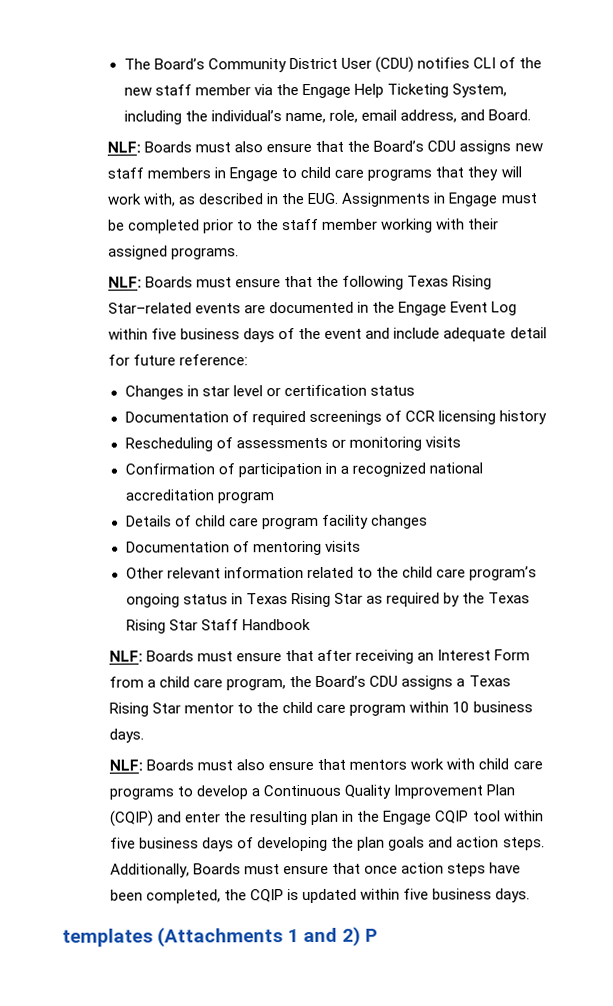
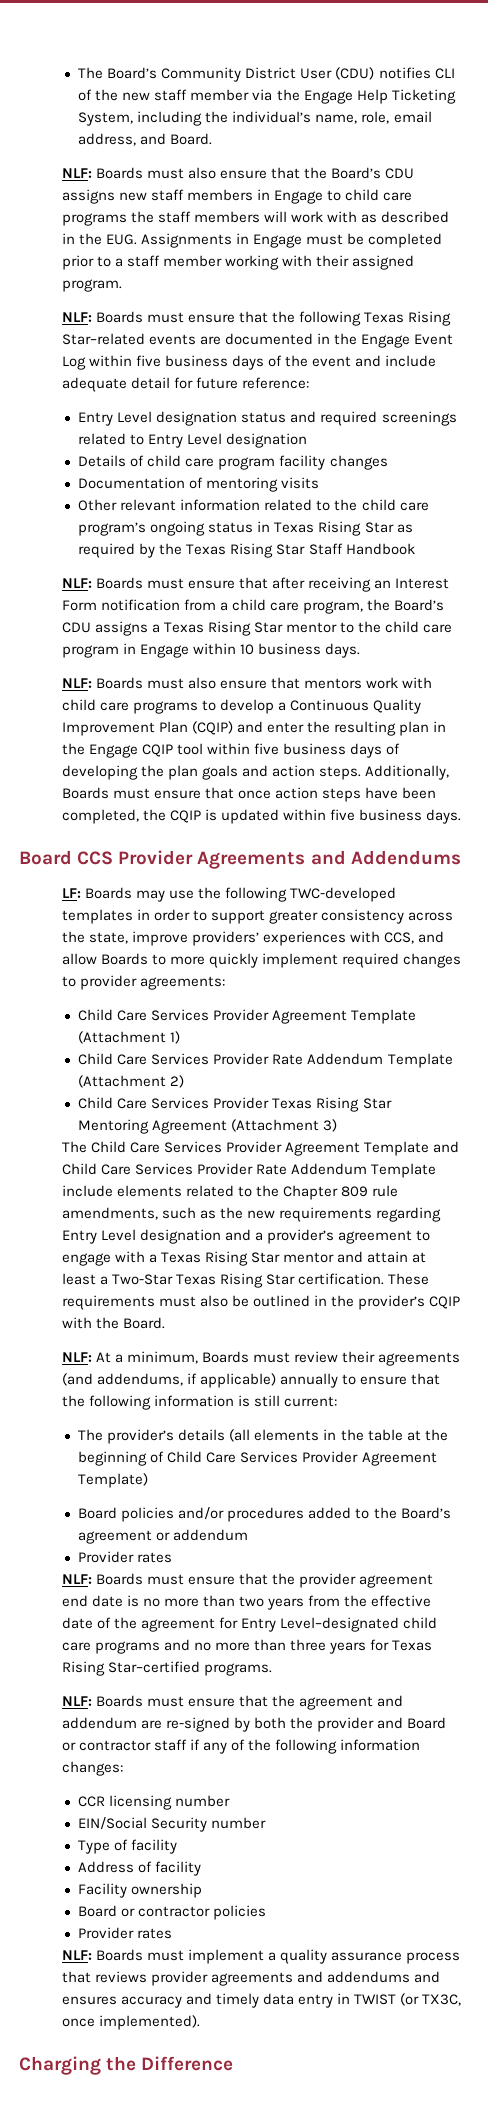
- NLF: Boards must also ensure that the Board’s CDU assigns new staff members in Engage to child care programs that they will work with, as described in the EUG. Assignments in Engage must be completed prior to the staff member working with their assigned programs.
+ NLF: Boards must also ensure that the Board’s CDU assigns new staff members in Engage to child care programs the staff members will work with as described in the EUG. Assignments in Engage must be completed prior to a staff member working with their assigned program.
- Changes in star level or certification status
- Documentation of required screenings of CCR licensing history
- Rescheduling of assessments or monitoring visits
- Confirmation of participation in a recognized national accreditation program
+ Entry Level designation status and required screenings related to Entry Level designation
- NLF: Boards must ensure that after receiving an Interest Form from a child care program, the Board’s CDU assigns a Texas Rising Star mentor to the child care program within 10 business days.
+ NLF: Boards must ensure that after receiving an Interest Form notification from a child care program, the Board’s CDU assigns a Texas Rising Star mentor to the child care program in Engage within 10 business days.
- templates (Attachments 1 and 2) P
+ Board CCS Provider Agreements and Addendums
+ LF: Boards may use the following TWC-developed templates in order to support greater consistency across the state, improve providers’ experiences with CCS, and allow Boards to more quickly implement required changes to provider agreements:
+ Child Care Services Provider Agreement Template (Attachment 1)
+ Child Care Services Provider Rate Addendum Template (Attachment 2)
+ Child Care Services Provider Texas Rising Star Mentoring Agreement (Attachment 3)
+ The Child Care Services Provider Agreement Template and Child Care Services Provider Rate Addendum Template include elements related to the Chapter 809 rule amendments, such as the new requirements regarding Entry Level designation and a provider’s agreement to engage with a Texas Rising Star mentor and attain at least a Two-Star Texas Rising Star certification. These requirements must also be outlined in the provider’s CQIP with the Board.
+ NLF: At a minimum, Boards must review their agreements (and addendums, if applicable) annually to ensure that the following information is still current:
+ The provider’s details (all elements in the table at the beginning of Child Care Services Provider Agreement Template)
+ Board policies and/or procedures added to the Board’s agreement or addendum
+ Provider rates
+ NLF: Boards must ensure that the provider agreement end date is no more than two years from the effective date of the agreement for Entry Level–designated child care programs and no more than three years for Texas Rising Star–certified programs.
+ NLF: Boards must ensure that the agreement and addendum are re-signed by both the provider and Board or contractor staff if any of the following information changes:
+ CCR licensing number
+ EIN/Social Security number
+ Type of facility
+ Address of facility
+ Facility ownership
+ Board or contractor policies
+ Provider rates
+ NLF: Boards must implement a quality assurance process that reviews provider agreements and addendums and ensures accuracy and timely data entry in TWIST (or TX3C, once implemented).
+ Charging the Difference

